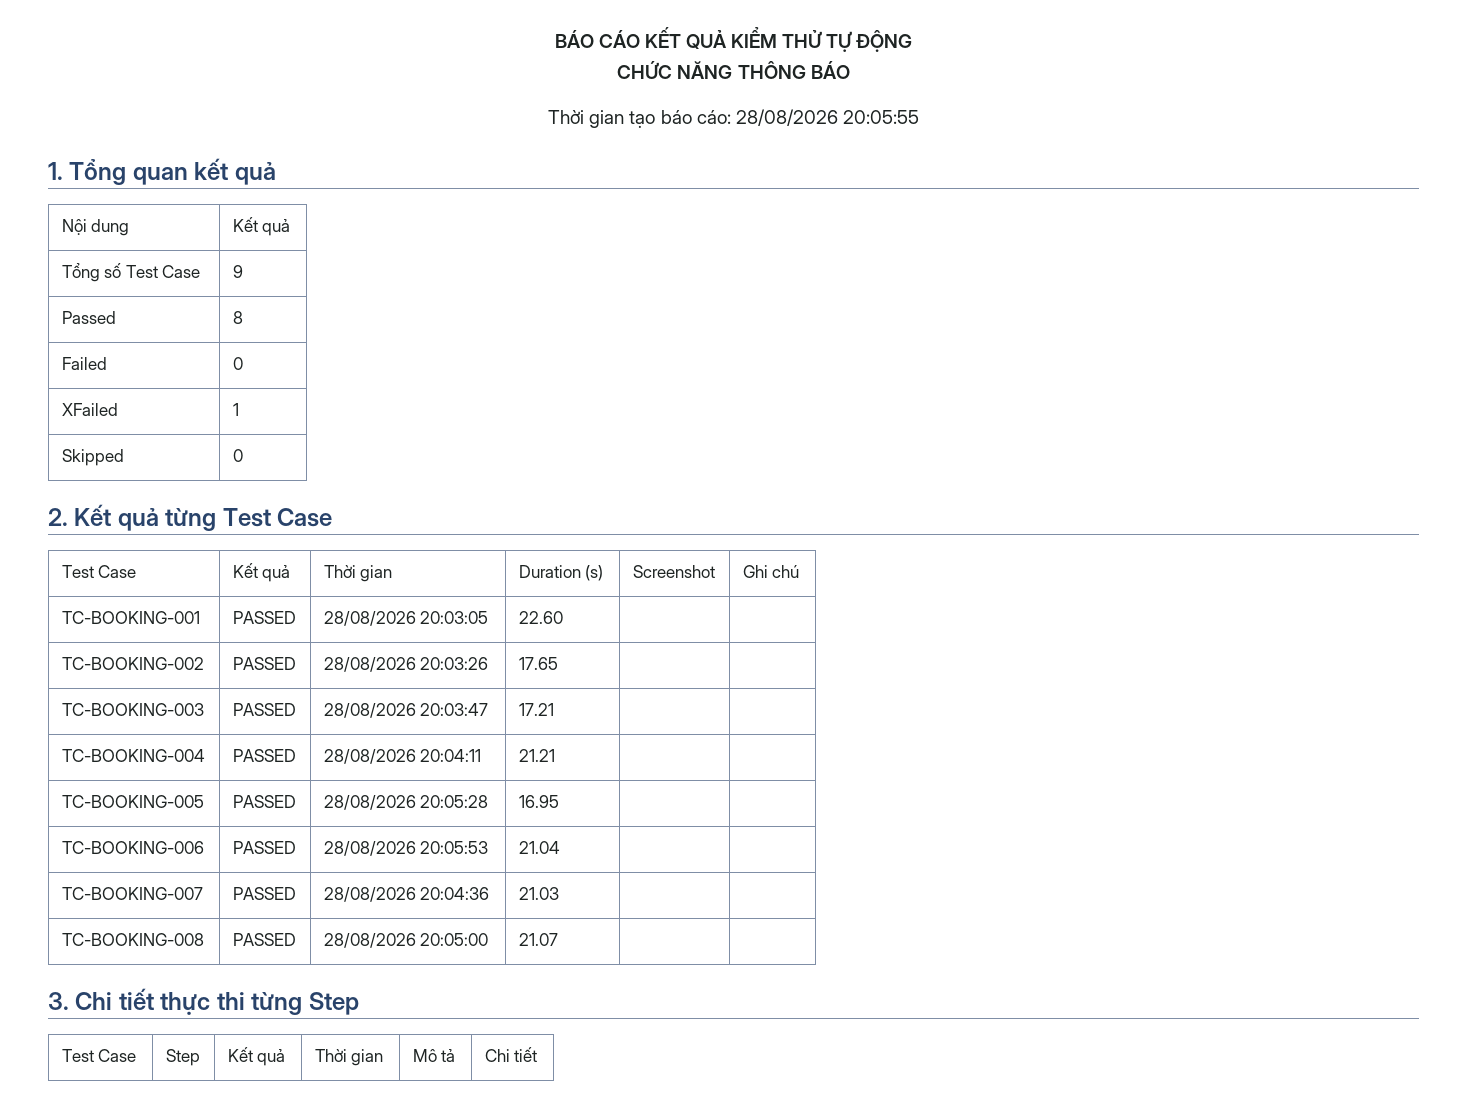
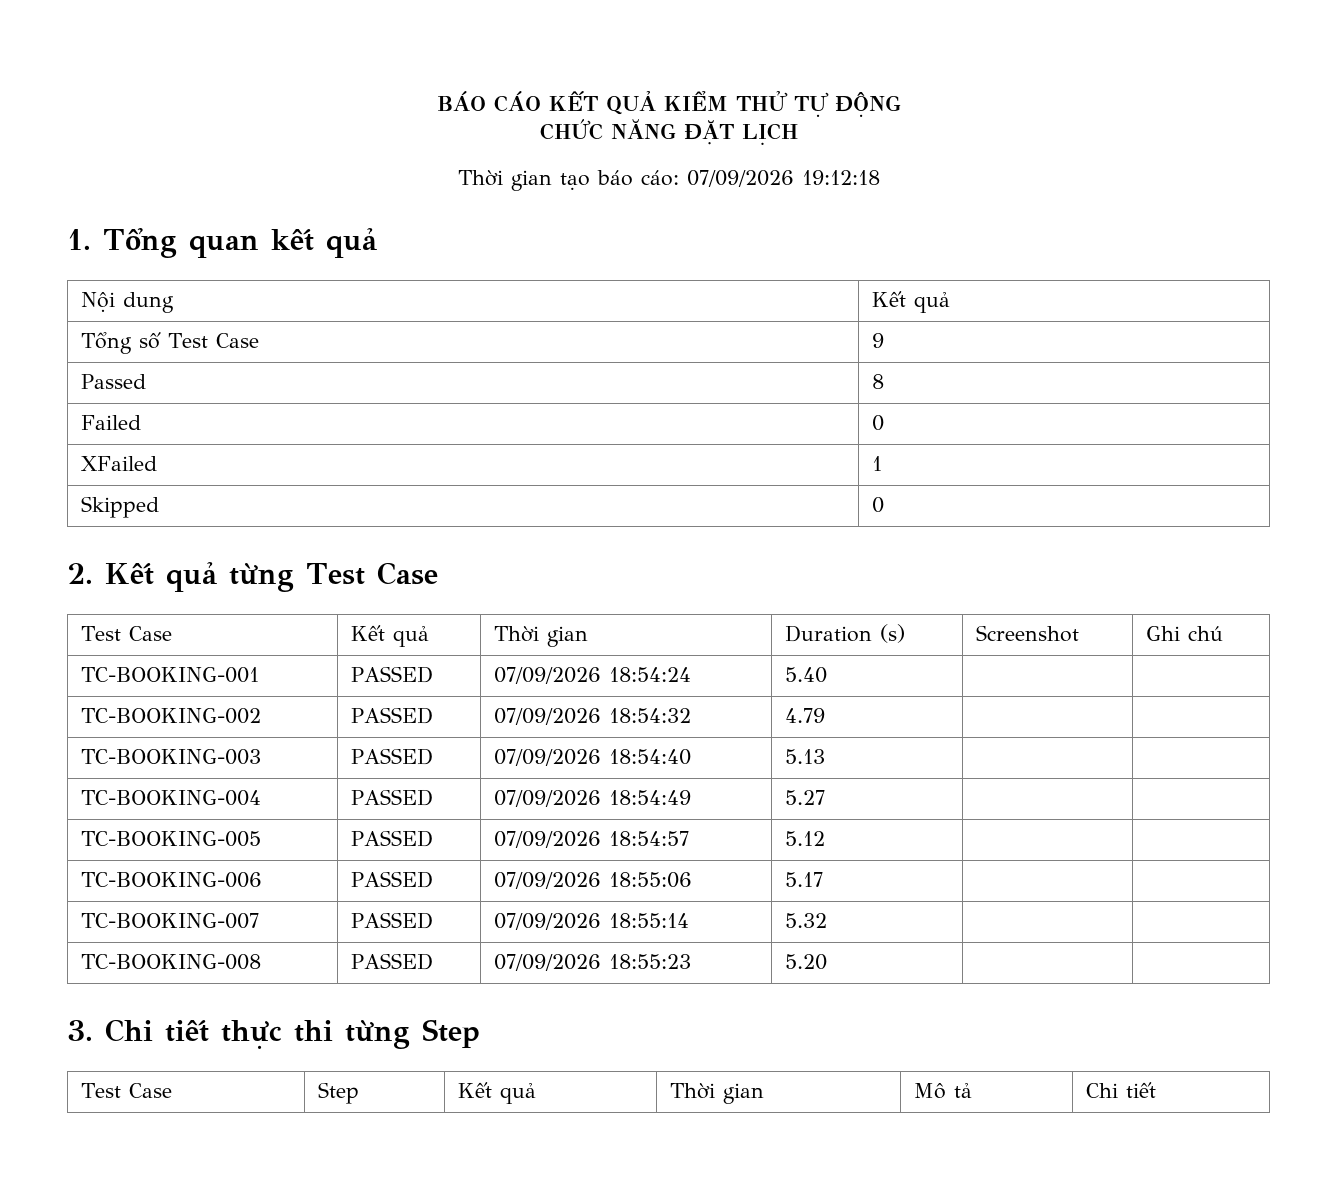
- CHỨC NĂNG THÔNG BÁO
+ CHỨC NĂNG ĐẶT LỊCH
- Thời gian tạo báo cáo: 28/08/2026 20:05:55
+ Thời gian tạo báo cáo: 07/09/2026 19:12:18
- TC-BOOKING-001 | PASSED | 28/08/2026 20:03:05 | 22.60 | |
+ TC-BOOKING-001 | PASSED | 07/09/2026 18:54:24 | 5.40 | |
- TC-BOOKING-002 | PASSED | 28/08/2026 20:03:26 | 17.65 | |
+ TC-BOOKING-002 | PASSED | 07/09/2026 18:54:32 | 4.79 | |
- TC-BOOKING-003 | PASSED | 28/08/2026 20:03:47 | 17.21 | |
+ TC-BOOKING-003 | PASSED | 07/09/2026 18:54:40 | 5.13 | |
- TC-BOOKING-004 | PASSED | 28/08/2026 20:04:11 | 21.21 | |
+ TC-BOOKING-004 | PASSED | 07/09/2026 18:54:49 | 5.27 | |
- TC-BOOKING-005 | PASSED | 28/08/2026 20:05:28 | 16.95 | |
+ TC-BOOKING-005 | PASSED | 07/09/2026 18:54:57 | 5.12 | |
- TC-BOOKING-006 | PASSED | 28/08/2026 20:05:53 | 21.04 | |
+ TC-BOOKING-006 | PASSED | 07/09/2026 18:55:06 | 5.17 | |
- TC-BOOKING-007 | PASSED | 28/08/2026 20:04:36 | 21.03 | |
+ TC-BOOKING-007 | PASSED | 07/09/2026 18:55:14 | 5.32 | |
- TC-BOOKING-008 | PASSED | 28/08/2026 20:05:00 | 21.07 | |
+ TC-BOOKING-008 | PASSED | 07/09/2026 18:55:23 | 5.20 | |

